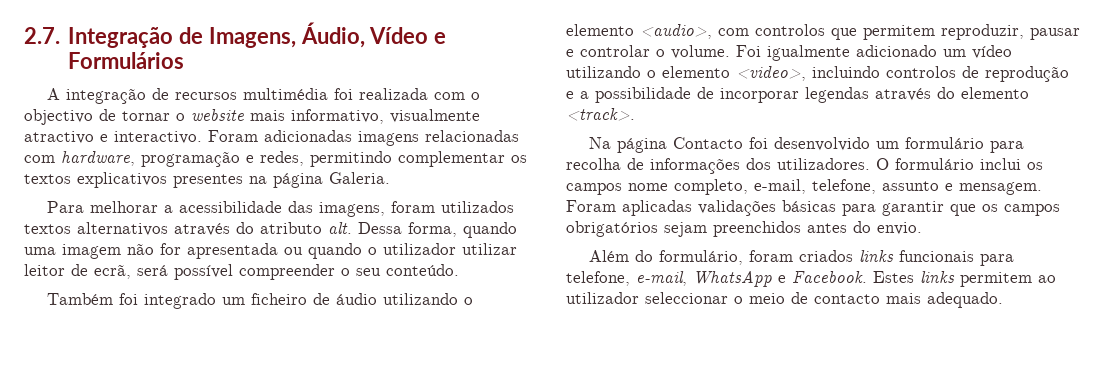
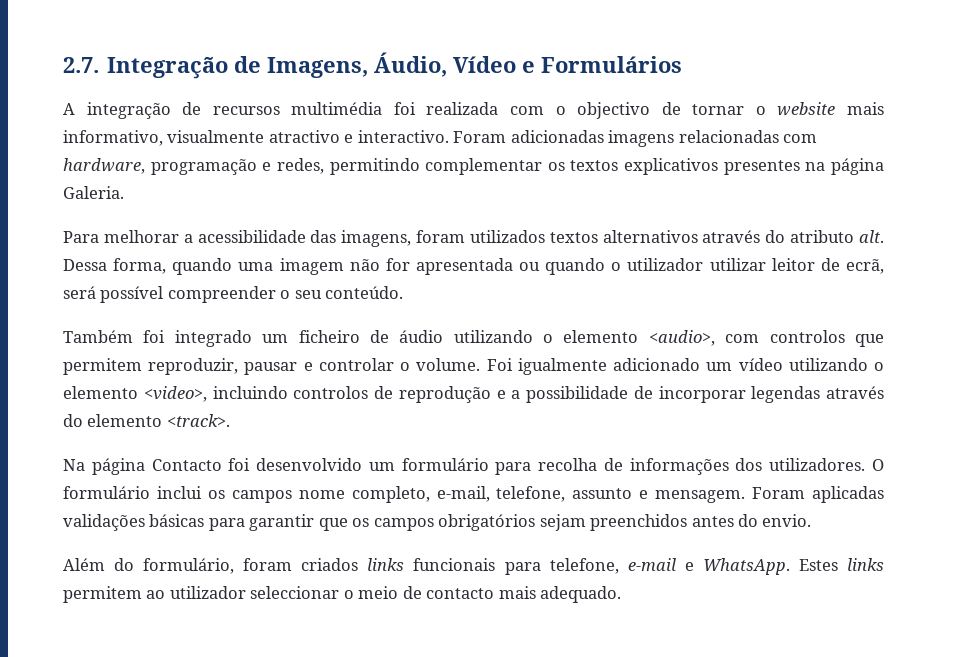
- Além do formulário, foram criados links funcionais para telefone, e-mail, WhatsApp e Facebook.
+ Além do formulário, foram criados links funcionais para telefone, e-mail e WhatsApp.

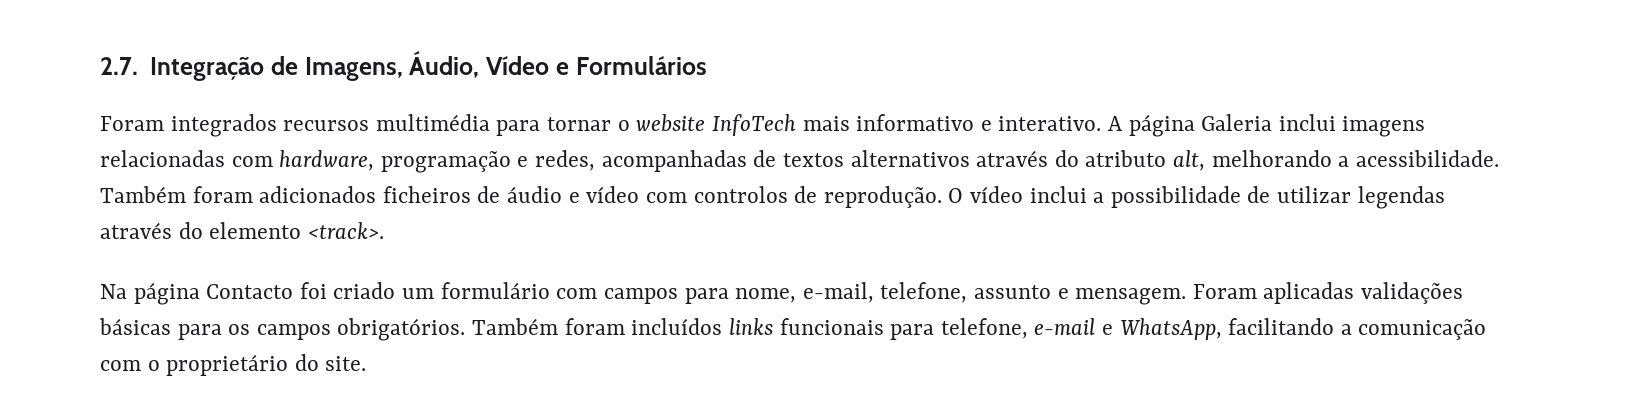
- A integração de recursos multimédia foi realizada com o objectivo de tornar o website mais informativo, visualmente atractivo e interactivo. Foram adicionadas imagens relacionadas com hardware, programação e redes, permitindo complementar os textos explicativos presentes na página Galeria.
- Para melhorar a acessibilidade das imagens, foram utilizados textos alternativos através do atributo alt. Dessa forma, quando uma imagem não for apresentada ou quando o utilizador utilizar leitor de ecrã, será possível compreender o seu conteúdo.
- Também foi integrado um ficheiro de áudio utilizando o elemento <audio>, com controlos que permitem reproduzir, pausar e controlar o volume. Foi igualmente adicionado um vídeo utilizando o elemento <video>, incluindo controlos de reprodução e a possibilidade de incorporar legendas através do elemento <track>.
+ Foram integrados recursos multimédia para tornar o website InfoTech mais informativo e interativo. A página Galeria inclui imagens relacionadas com hardware, programação e redes, acompanhadas de textos alternativos através do atributo alt, melhorando a acessibilidade. Também foram adicionados ficheiros de áudio e vídeo com controlos de reprodução. O vídeo inclui a possibilidade de utilizar legendas através do elemento <track>.
- Na página Contacto foi desenvolvido um formulário para recolha de informações dos utilizadores. O formulário inclui os campos nome completo, e-mail, telefone, assunto e mensagem.
+ Na página Contacto foi criado um formulário com campos para nome, e-mail, telefone, assunto e mensagem.
- Foram aplicadas validações básicas para garantir que os campos obrigatórios sejam preenchidos antes do envio.
- Além do formulário, foram criados links funcionais para telefone, e-mail e WhatsApp. Estes links permitem ao utilizador seleccionar o meio de contacto mais adequado.
+ Foram aplicadas validações básicas para os campos obrigatórios. Também foram incluídos links funcionais para telefone, e-mail e WhatsApp, facilitando a comunicação com o proprietário do site.

